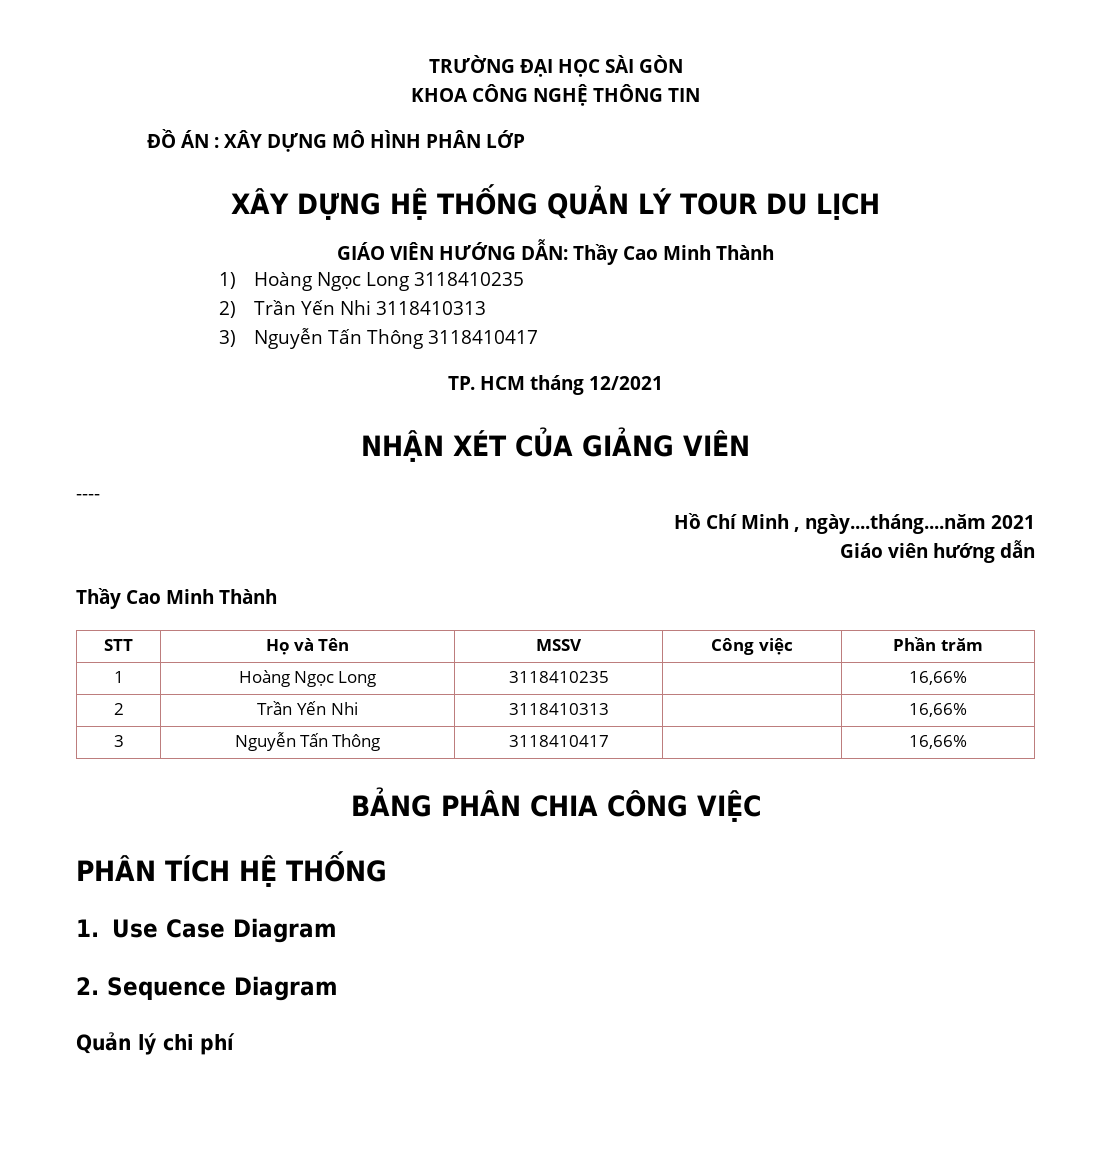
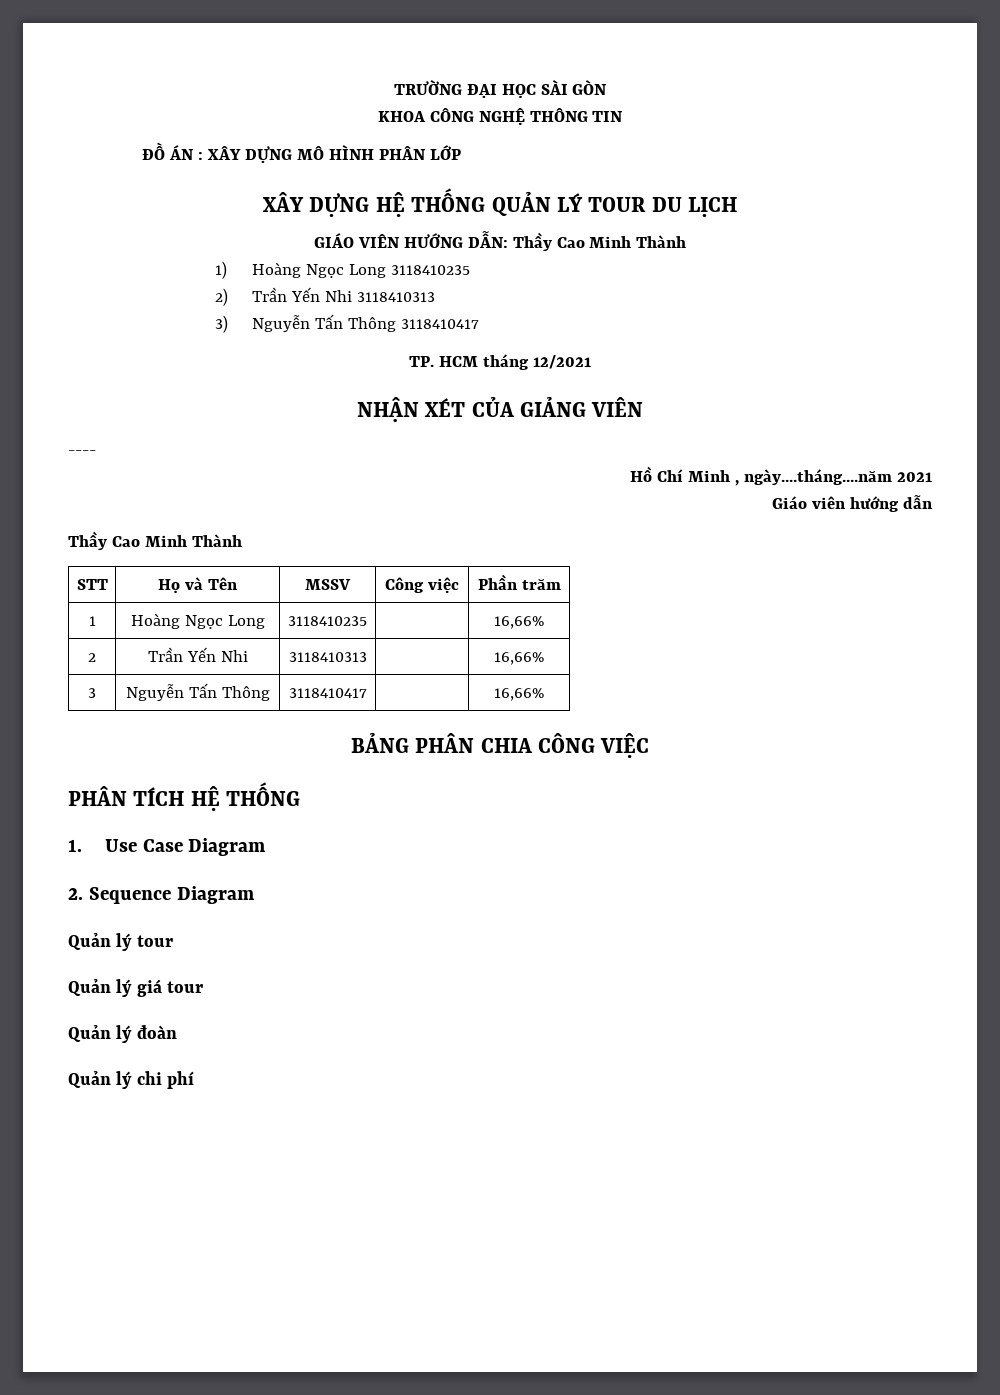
+ Quản lý tour
+ Quản lý giá tour
+ Quản lý đoàn

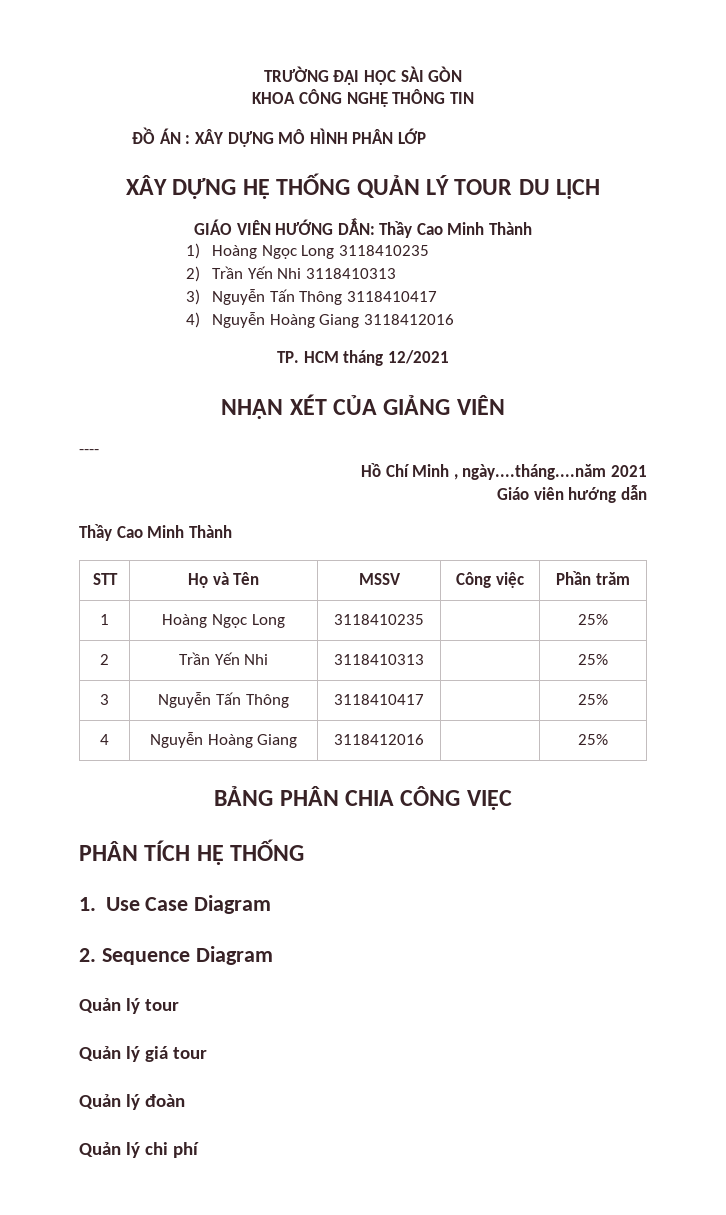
+ 4) Nguyễn Hoàng Giang 3118412016
- 1 | Hoàng Ngọc Long | 3118410235 | | 16,66%
+ 1 | Hoàng Ngọc Long | 3118410235 | | 25%
- 2 | Trần Yến Nhi | 3118410313 | | 16,66%
+ 2 | Trần Yến Nhi | 3118410313 | | 25%
- 3 | Nguyễn Tấn Thông | 3118410417 | | 16,66%
+ 3 | Nguyễn Tấn Thông | 3118410417 | | 25%
+ 4 | Nguyễn Hoàng Giang | 3118412016 | | 25%

